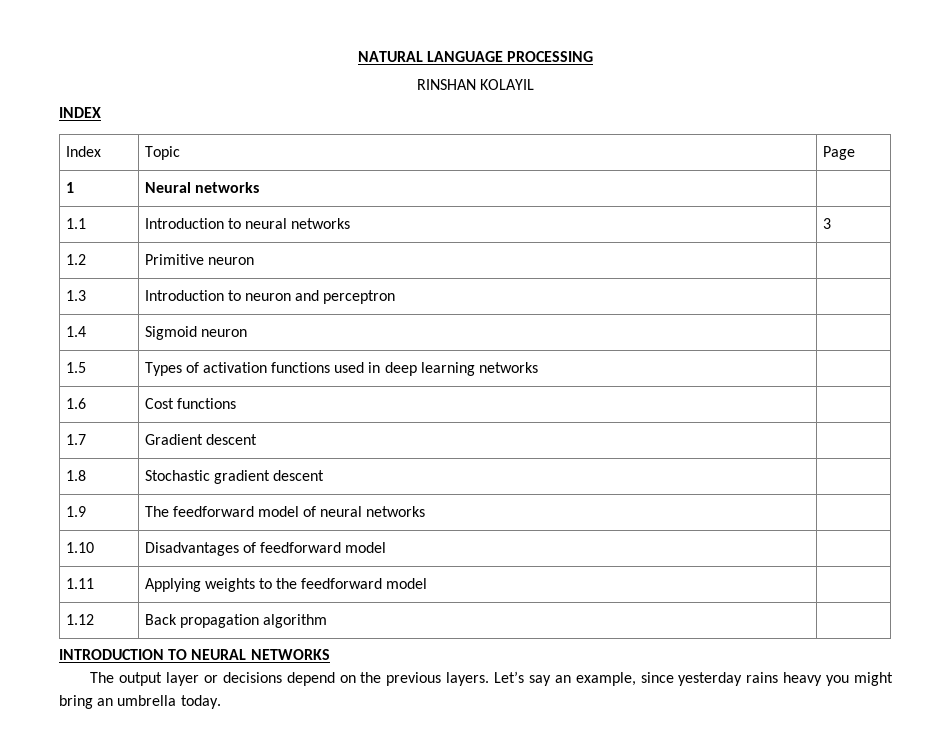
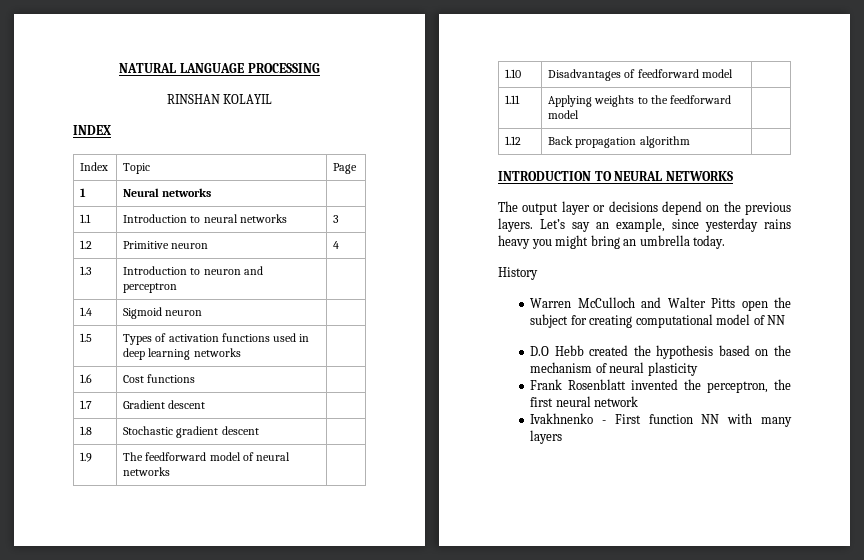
- 1.2 | Primitive neuron |
+ 1.2 | Primitive neuron | 4
+ History
+ Warren McCulloch and Walter Pitts open the subject for creating computational model of NN
+ D.O Hebb created the hypothesis based on the mechanism of neural plasticity
+ Frank Rosenblatt invented the perceptron, the first neural network
+ Ivakhnenko - First function NN with many layers

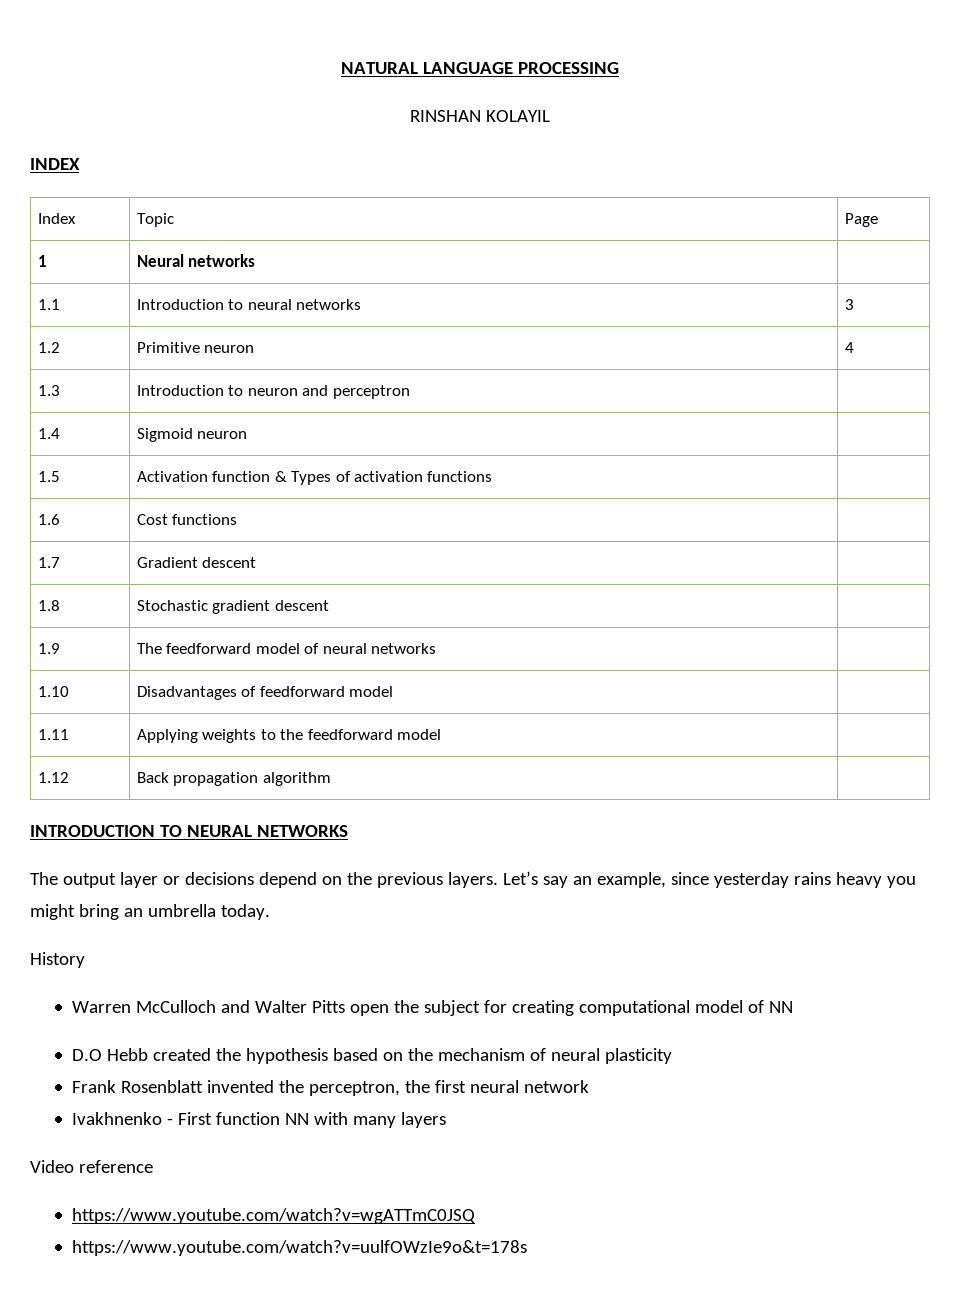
- 1.5 | Types of activation functions used in deep learning networks |
+ 1.5 | Activation function & Types of activation functions |
+ Video reference
+ https://www.youtube.com/watch?v=wgATTmC0JSQ
+ https://www.youtube.com/watch?v=uulfOWzIe9o&t=178s

